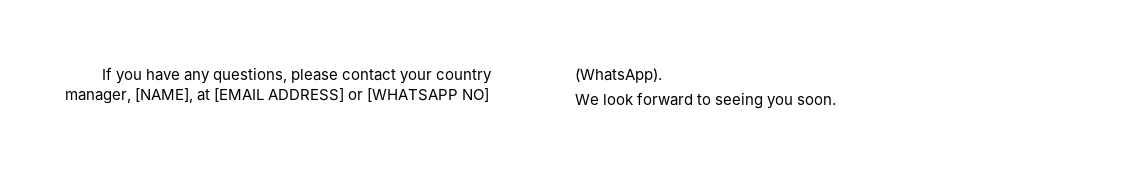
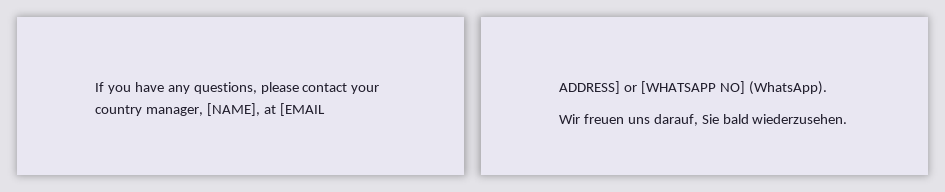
- We look forward to seeing you soon.
+ Wir freuen uns darauf, Sie bald wiederzusehen.

